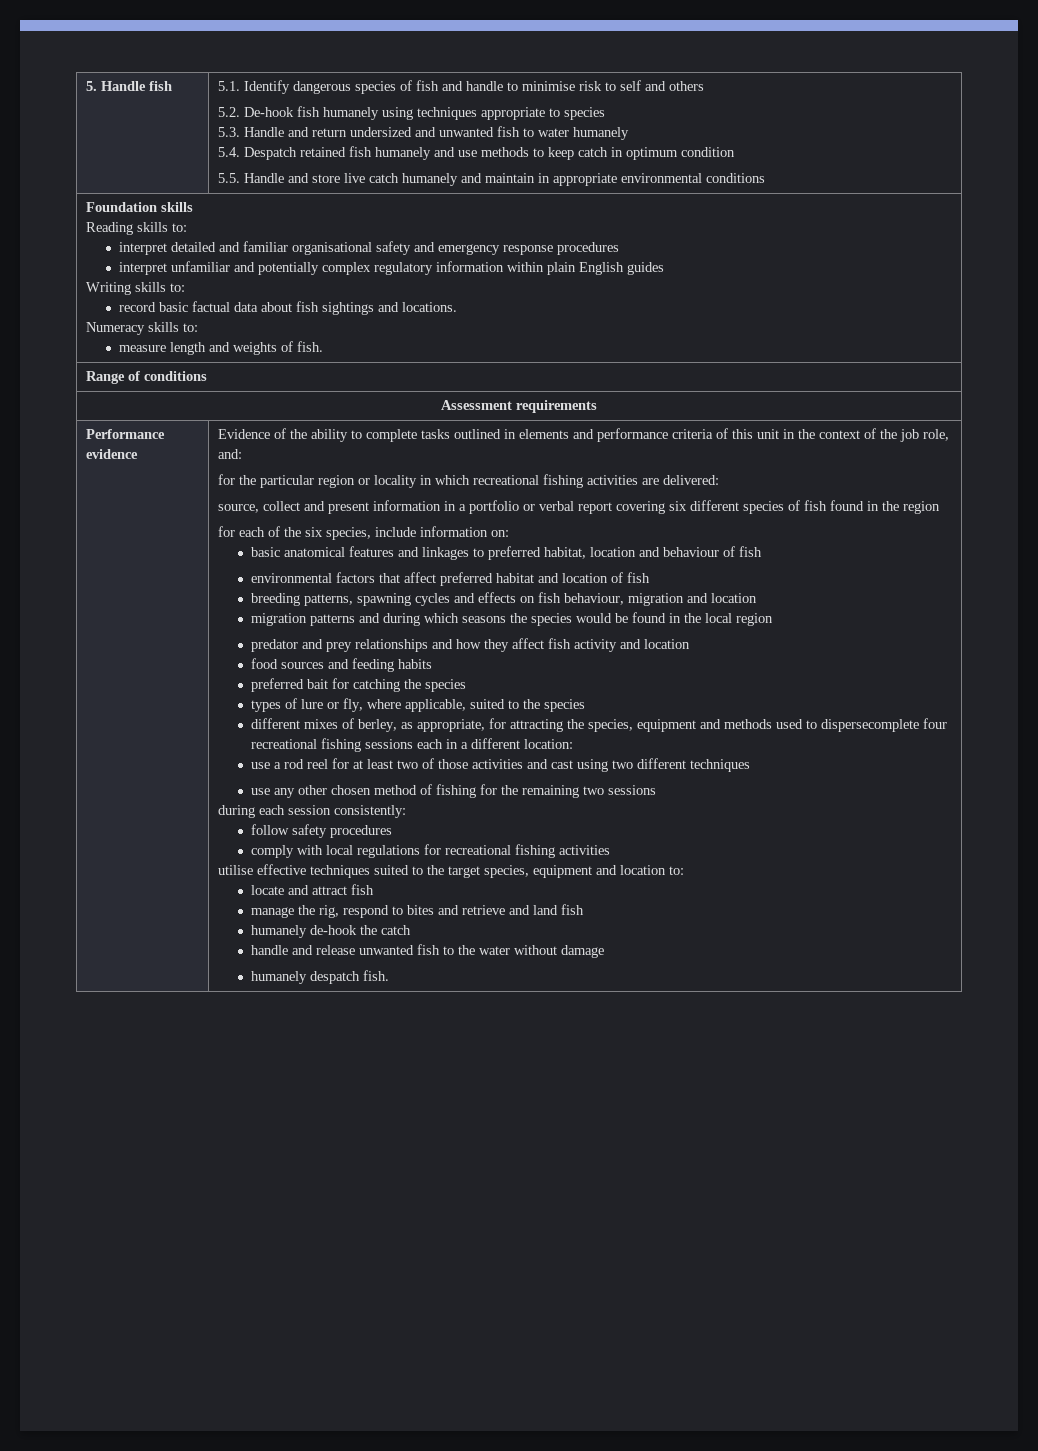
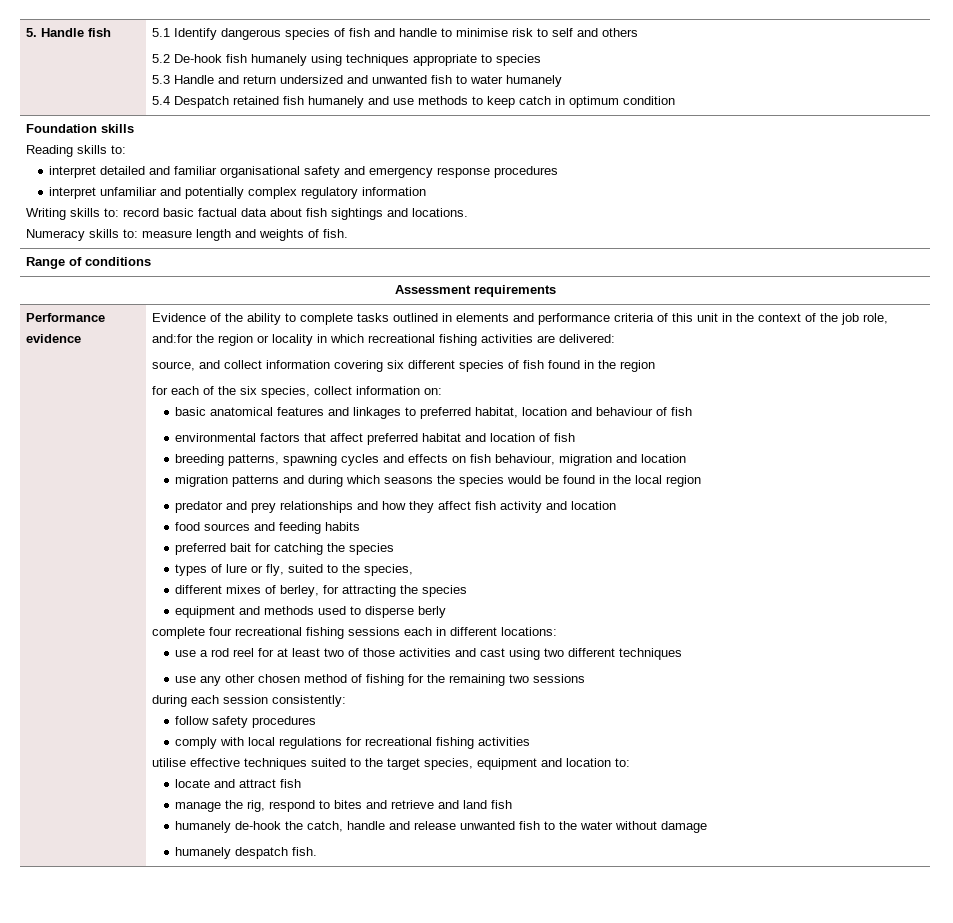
- 5.1. Identify dangerous species of fish and handle to minimise risk to self and others
+ 5.1 Identify dangerous species of fish and handle to minimise risk to self and others
- 5.2. De-hook fish humanely using techniques appropriate to species
+ 5.2 De-hook fish humanely using techniques appropriate to species
- 5.3. Handle and return undersized and unwanted fish to water humanely
+ 5.3 Handle and return undersized and unwanted fish to water humanely
- 5.4. Despatch retained fish humanely and use methods to keep catch in optimum condition
+ 5.4 Despatch retained fish humanely and use methods to keep catch in optimum condition
- 5.5. Handle and store live catch humanely and maintain in appropriate environmental conditions
- interpret unfamiliar and potentially complex regulatory information within plain English guides
+ interpret unfamiliar and potentially complex regulatory information
- Writing skills to:
- record basic factual data about fish sightings and locations.
+ Writing skills to: record basic factual data about fish sightings and locations.
- Numeracy skills to:
- measure length and weights of fish.
+ Numeracy skills to: measure length and weights of fish.
- Evidence of the ability to complete tasks outlined in elements and performance criteria of this unit in the context of the job role, and:
- for the particular region or locality in which recreational fishing activities are delivered:
+ Evidence of the ability to complete tasks outlined in elements and performance criteria of this unit in the context of the job role, and:for the region or locality in which recreational fishing activities are delivered:
- source, collect and present information in a portfolio or verbal report covering six different species of fish found in the region
+ source, and collect information covering six different species of fish found in the region
- for each of the six species, include information on:
+ for each of the six species, collect information on:
- types of lure or fly, where applicable, suited to the species
+ types of lure or fly, suited to the species,
- different mixes of berley, as appropriate, for attracting the species, equipment and methods used to dispersecomplete four recreational fishing sessions each in a different location:
+ different mixes of berley, for attracting the species
+ equipment and methods used to disperse berly
+ complete four recreational fishing sessions each in different locations:
- humanely de-hook the catch
- handle and release unwanted fish to the water without damage
+ humanely de-hook the catch, handle and release unwanted fish to the water without damage

